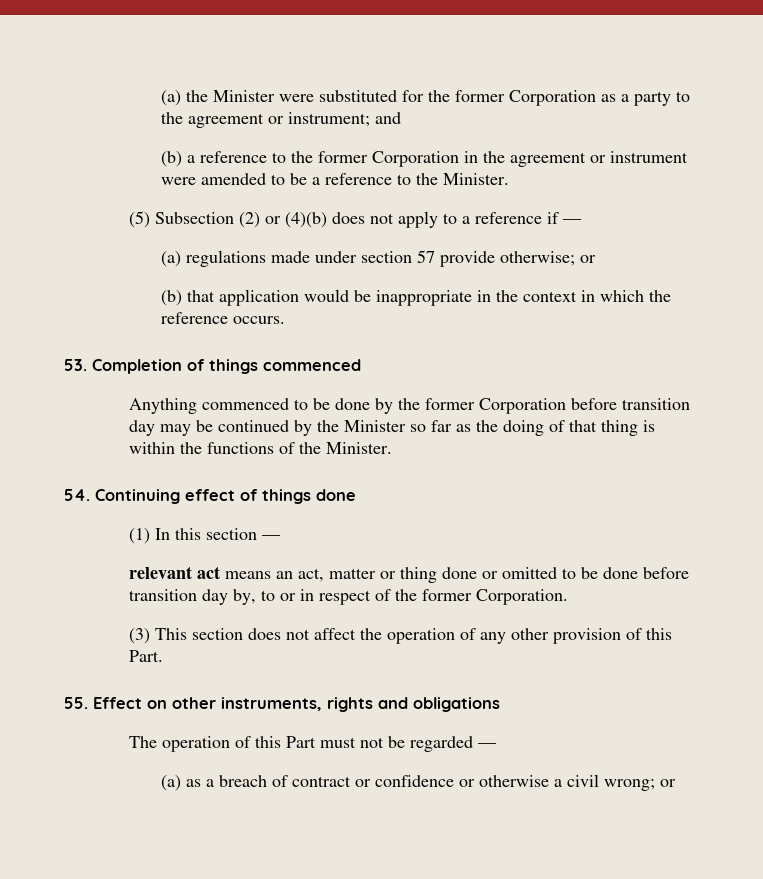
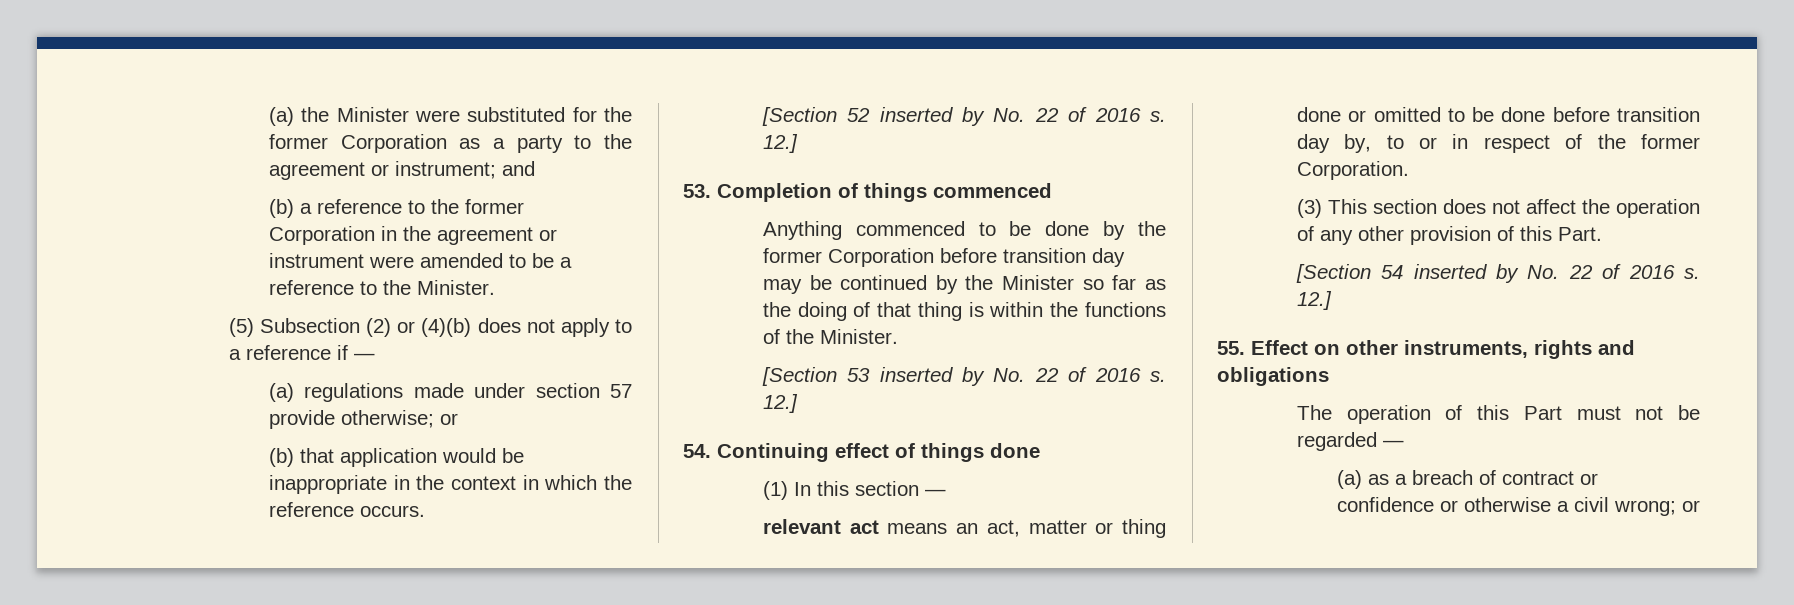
+ [Section 52 inserted by No. 22 of 2016 s. 12.]
+ [Section 53 inserted by No. 22 of 2016 s. 12.]
+ [Section 54 inserted by No. 22 of 2016 s. 12.]

